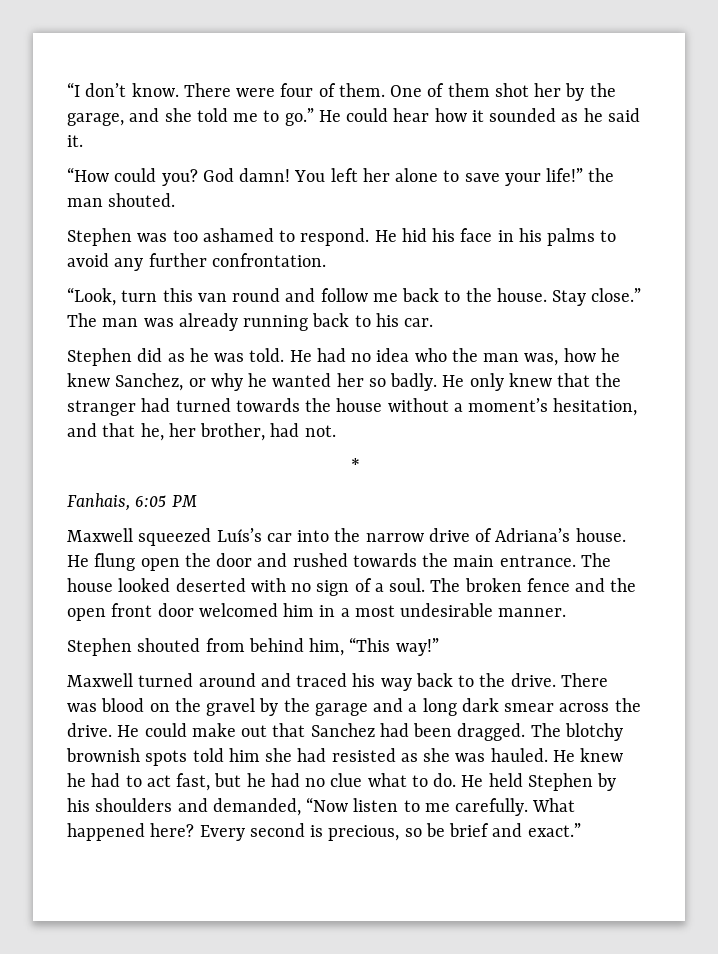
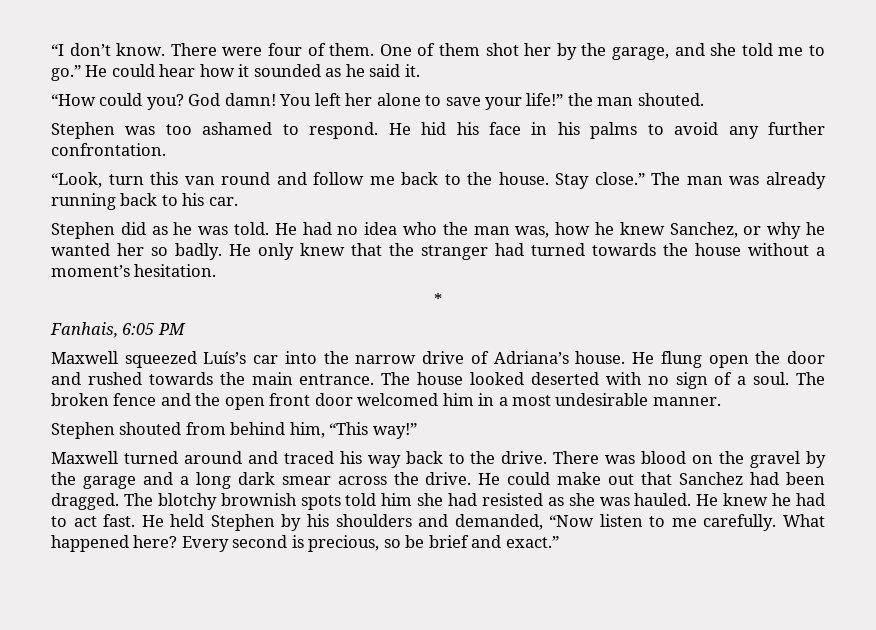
- He only knew that the stranger had turned towards the house without a moment’s hesitation, and that he, her brother, had not.
+ He only knew that the stranger had turned towards the house without a moment’s hesitation.
- He knew he had to act fast, but he had no clue what to do.
+ He knew he had to act fast.

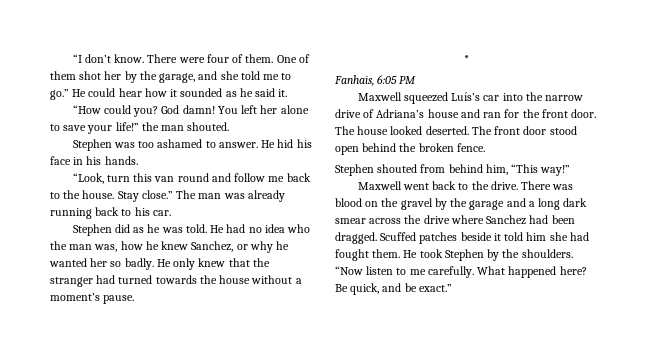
- Stephen was too ashamed to respond.
+ Stephen was too ashamed to answer.
- He hid his face in his palms to avoid any further confrontation.
+ He hid his face in his hands.
- He only knew that the stranger had turned towards the house without a moment’s hesitation.
+ He only knew that the stranger had turned towards the house without a moment’s pause.
- Maxwell squeezed Luís’s car into the narrow drive of Adriana’s house. He flung open the door and rushed towards the main entrance. The house looked deserted with no sign of a soul. The broken fence and the open front door welcomed him in a most undesirable manner.
+ Maxwell squeezed Luís’s car into the narrow drive of Adriana’s house and ran for the front door. The house looked deserted. The front door stood open behind the broken fence.
- Maxwell turned around and traced his way back to the drive.
+ Maxwell went back to the drive.
- There was blood on the gravel by the garage and a long dark smear across the drive. He could make out that Sanchez had been dragged. The blotchy brownish spots told him she had resisted as she was hauled. He knew he had to act fast. He held Stephen by his shoulders and demanded, “Now listen to me carefully.
+ There was blood on the gravel by the garage and a long dark smear across the drive where Sanchez had been dragged. Scuffed patches beside it told him she had fought them. He took Stephen by the shoulders. “Now listen to me carefully.
- Every second is precious, so be brief and exact.”
+ Be quick, and be exact.”

